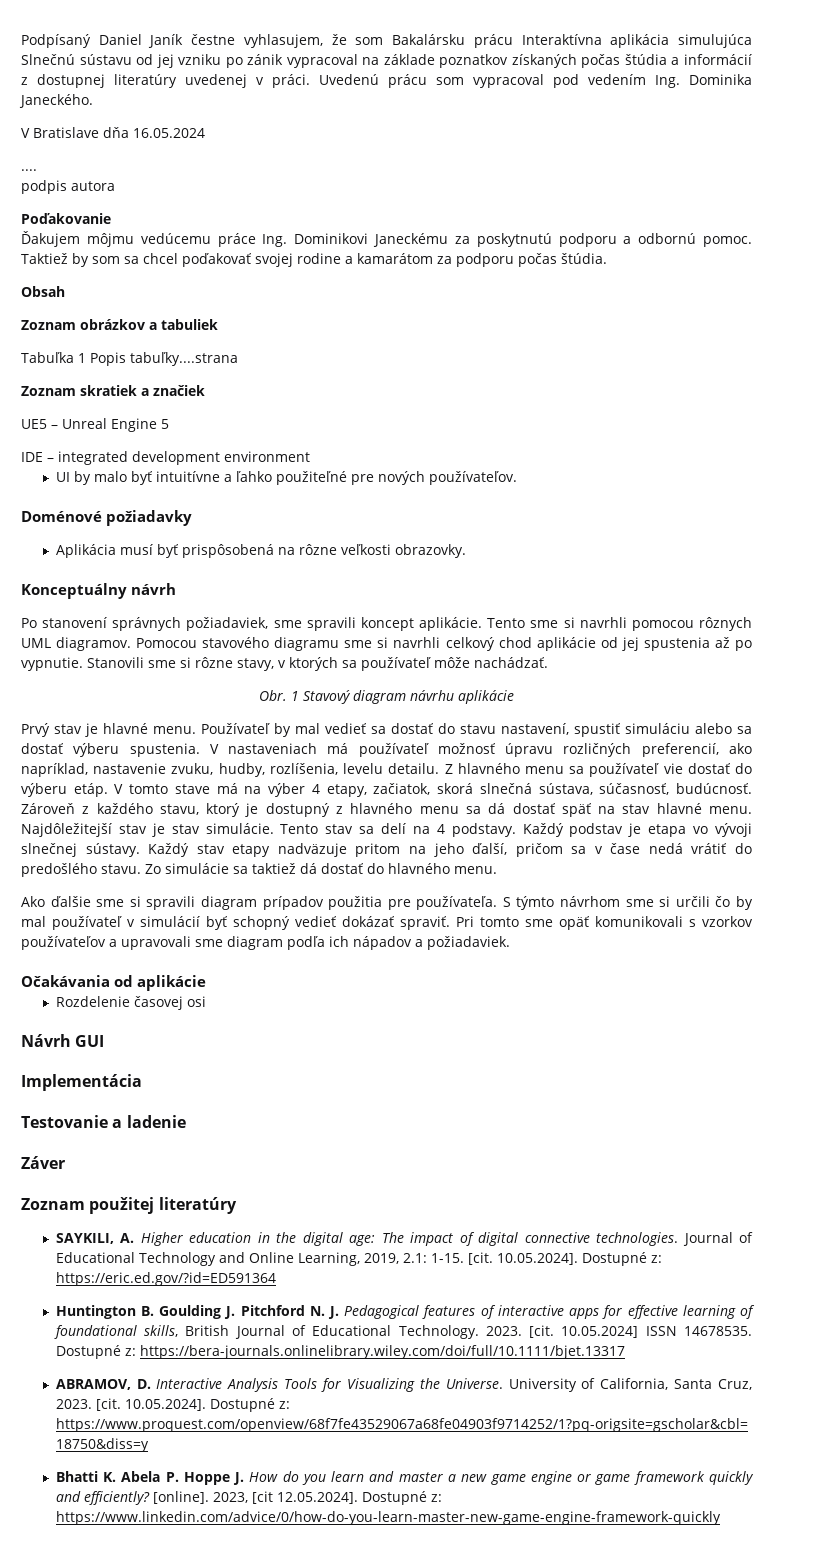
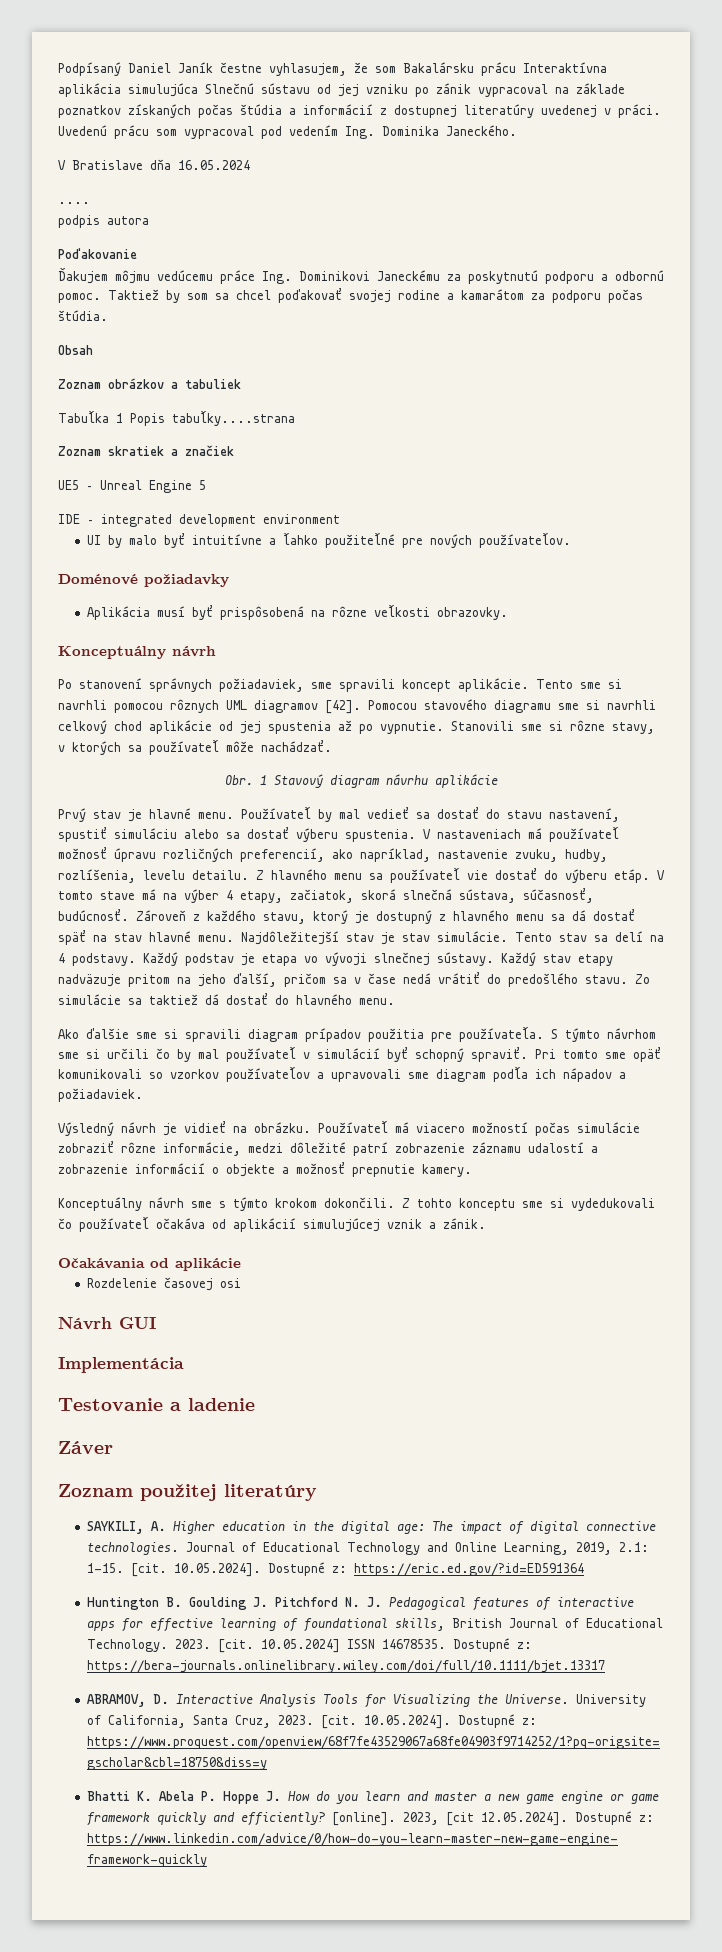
- Tento sme si navrhli pomocou rôznych UML diagramov.
+ Tento sme si navrhli pomocou rôznych UML diagramov [42].
- S týmto návrhom sme si určili čo by mal používateľ v simulácií byť schopný vedieť dokázať spraviť.
+ S týmto návrhom sme si určili čo by mal používateľ v simulácií byť schopný spraviť.
- Pri tomto sme opäť komunikovali s vzorkov používateľov a upravovali sme diagram podľa ich nápadov a požiadaviek.
+ Pri tomto sme opäť komunikovali so vzorkov používateľov a upravovali sme diagram podľa ich nápadov a požiadaviek.
+ Výsledný návrh je vidieť na obrázku. Používateľ má viacero možností počas simulácie zobraziť rôzne informácie, medzi dôležité patrí zobrazenie záznamu udalostí a zobrazenie informácií o objekte a možnosť prepnutie kamery.
+ Konceptuálny návrh sme s týmto krokom dokončili. Z tohto konceptu sme si vydedukovali čo používateľ očakáva od aplikácií simulujúcej vznik a zánik.

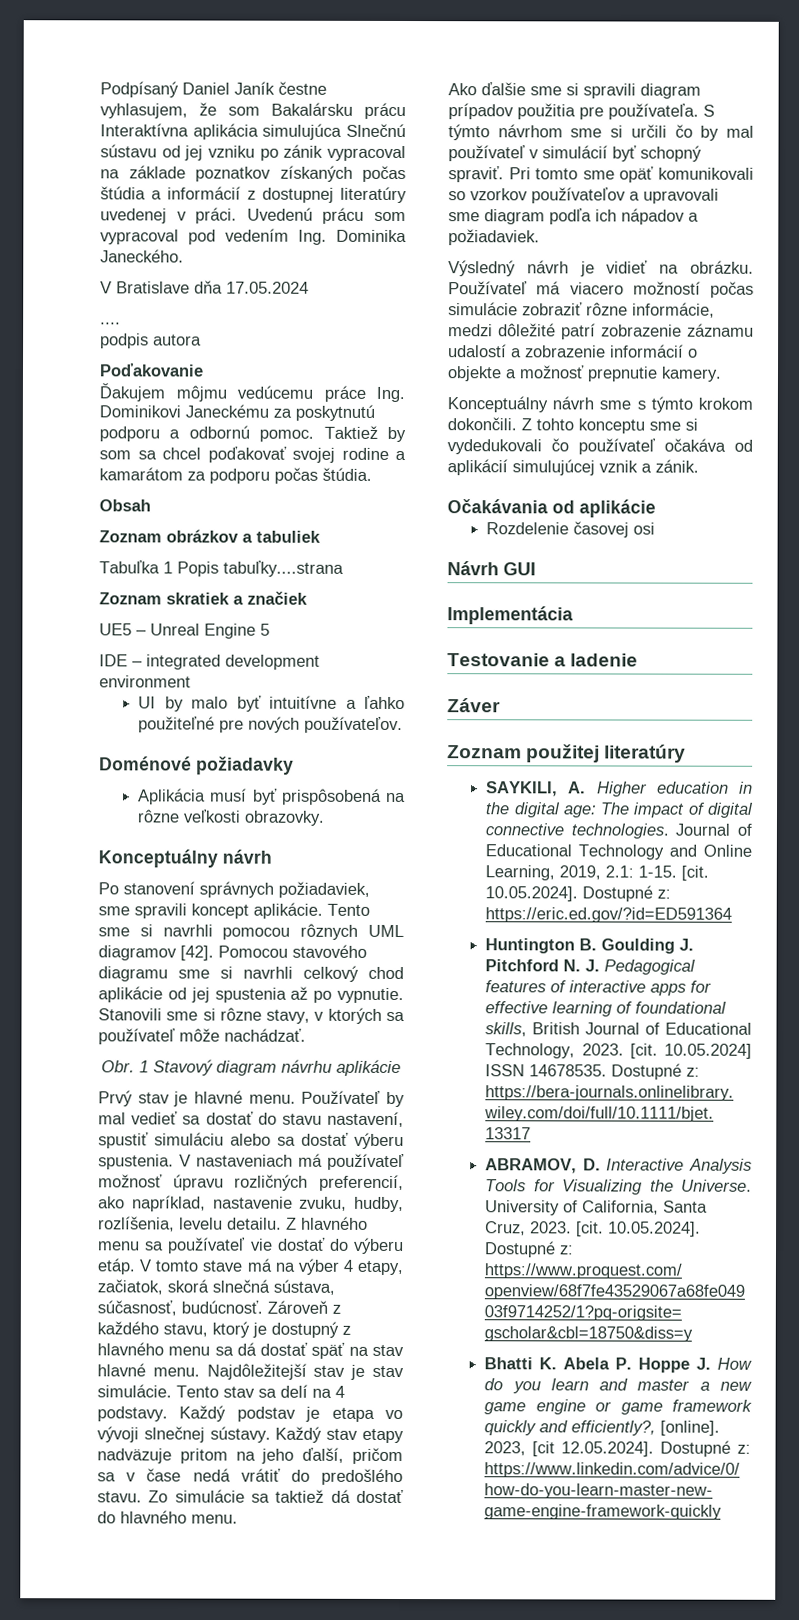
- V Bratislave dňa 16.05.2024
+ V Bratislave dňa 17.05.2024
- Huntington B. Goulding J. Pitchford N. J. Pedagogical features of interactive apps for effective learning of foundational skills, British Journal of Educational Technology. 2023.
+ Huntington B. Goulding J. Pitchford N. J. Pedagogical features of interactive apps for effective learning of foundational skills, British Journal of Educational Technology, 2023.
- Bhatti K. Abela P. Hoppe J. How do you learn and master a new game engine or game framework quickly and efficiently? [online].
+ Bhatti K. Abela P. Hoppe J. How do you learn and master a new game engine or game framework quickly and efficiently?, [online].

